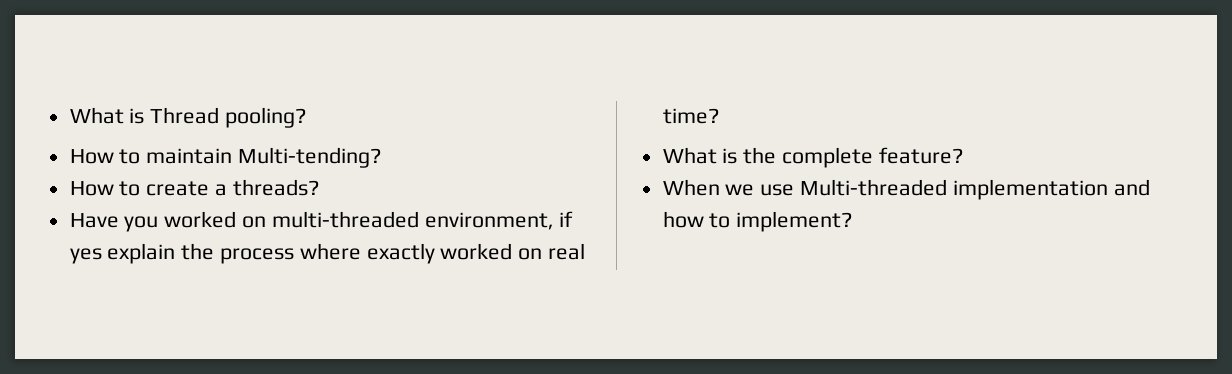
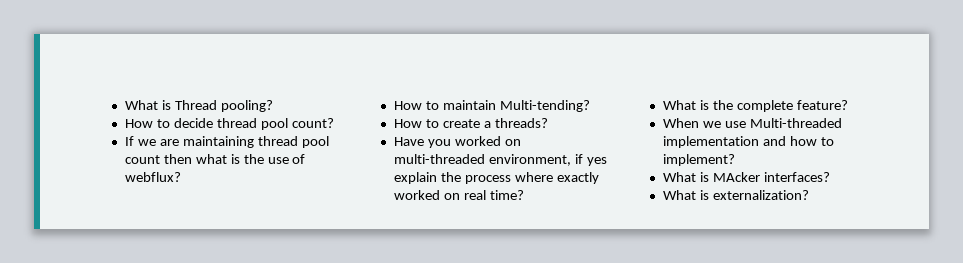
+ How to decide thread pool count?
+ If we are maintaining thread pool count then what is the use of webflux?
+ What is MAcker interfaces?
+ What is externalization?

